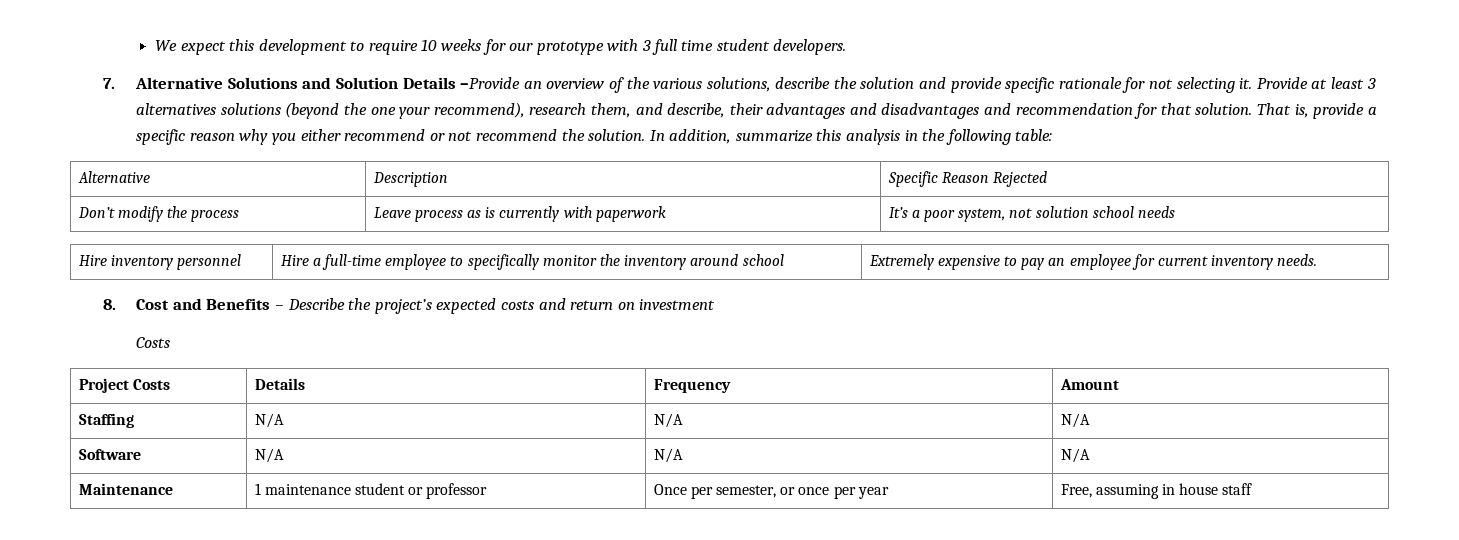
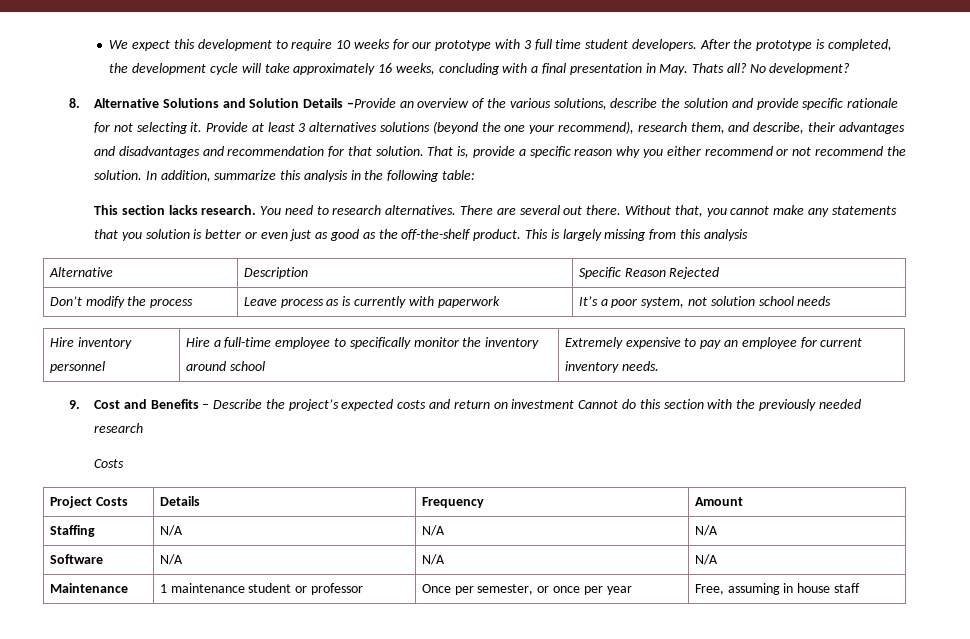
- We expect this development to require 10 weeks for our prototype with 3 full time student developers.
- 7. Alternative Solutions and Solution Details –Provide an overview of the various solutions, describe the solution and provide specific rationale for not selecting it.
+ We expect this development to require 10 weeks for our prototype with 3 full time student developers. After the prototype is completed, the development cycle will take approximately 16 weeks, concluding with a final presentation in May. Thats all? No development?
+ 8. Alternative Solutions and Solution Details –Provide an overview of the various solutions, describe the solution and provide specific rationale for not selecting it.
+ This section lacks research. You need to research alternatives. There are several out there. Without that, you cannot make any statements that you solution is better or even just as good as the off-the-shelf product. This is largely missing from this analysis
- 8. Cost and Benefits – Describe the project’s expected costs and return on investment
+ 9. Cost and Benefits – Describe the project’s expected costs and return on investment Cannot do this section with the previously needed research

